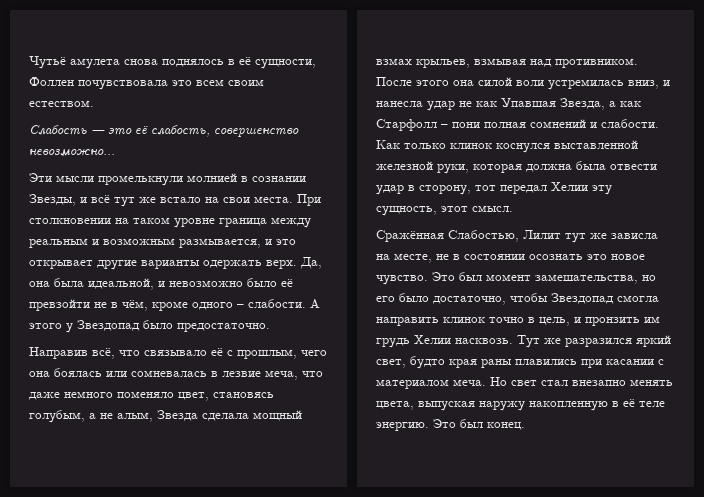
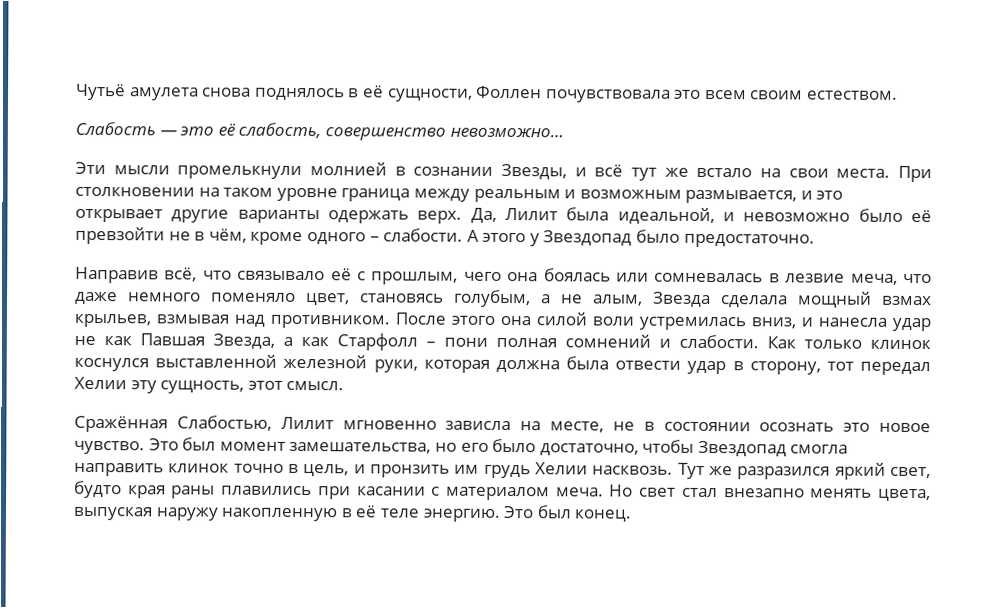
- Да, она была идеальной, и невозможно было её превзойти не в чём, кроме одного – слабости.
+ Да, Лилит была идеальной, и невозможно было её превзойти не в чём, кроме одного – слабости.
- После этого она силой воли устремилась вниз, и нанесла удар не как Упавшая Звезда, а как Старфолл – пони полная сомнений и слабости.
+ После этого она силой воли устремилась вниз, и нанесла удар не как Павшая Звезда, а как Старфолл – пони полная сомнений и слабости.
- Сражённая Слабостью, Лилит тут же зависла на месте, не в состоянии осознать это новое чувство.
+ Сражённая Слабостью, Лилит мгновенно зависла на месте, не в состоянии осознать это новое чувство.

